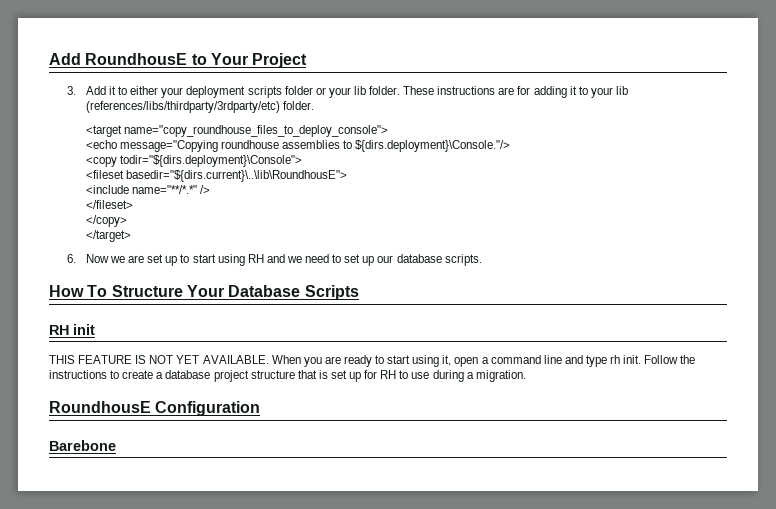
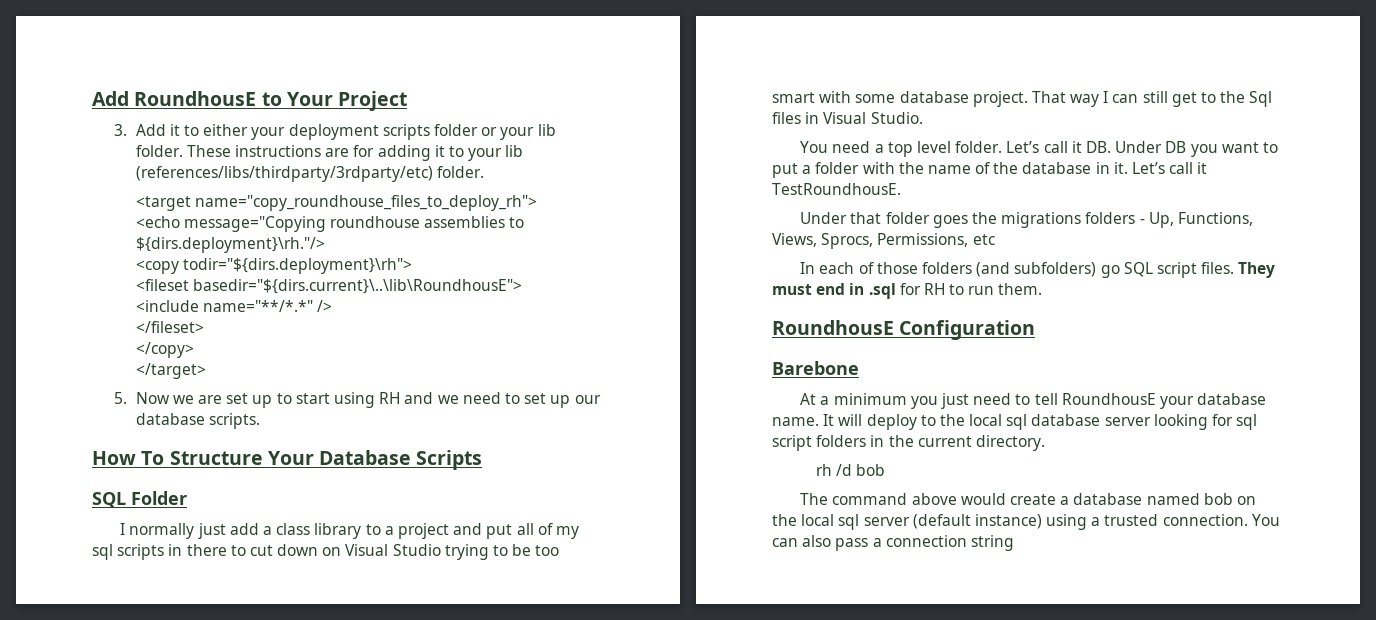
- <target name="copy_roundhouse_files_to_deploy_console">
+ <target name="copy_roundhouse_files_to_deploy_rh">
- <echo message="Copying roundhouse assemblies to ${dirs.deployment}\Console."/>
+ <echo message="Copying roundhouse assemblies to ${dirs.deployment}\rh."/>
- <copy todir="${dirs.deployment}\Console">
+ <copy todir="${dirs.deployment}\rh">
- 6. Now we are set up to start using RH and we need to set up our database scripts.
+ 5. Now we are set up to start using RH and we need to set up our database scripts.
- RH init
- THIS FEATURE IS NOT YET AVAILABLE. When you are ready to start using it, open a command line and type rh init. Follow the instructions to create a database project structure that is set up for RH to use during a migration.
+ SQL Folder
+ I normally just add a class library to a project and put all of my sql scripts in there to cut down on Visual Studio trying to be too smart with some database project. That way I can still get to the Sql files in Visual Studio.
+ You need a top level folder. Let’s call it DB. Under DB you want to put a folder with the name of the database in it. Let’s call it TestRoundhousE.
+ Under that folder goes the migrations folders - Up, Functions, Views, Sprocs, Permissions, etc
+ In each of those folders (and subfolders) go SQL script files. They must end in .sql for RH to run them.
  RoundhousE Configuration
  Barebone
+ At a minimum you just need to tell RoundhousE your database name. It will deploy to the local sql database server looking for sql script folders in the current directory.
+ rh /d bob
+ The command above would create a database named bob on the local sql server (default instance) using a trusted connection. You can also pass a connection string

